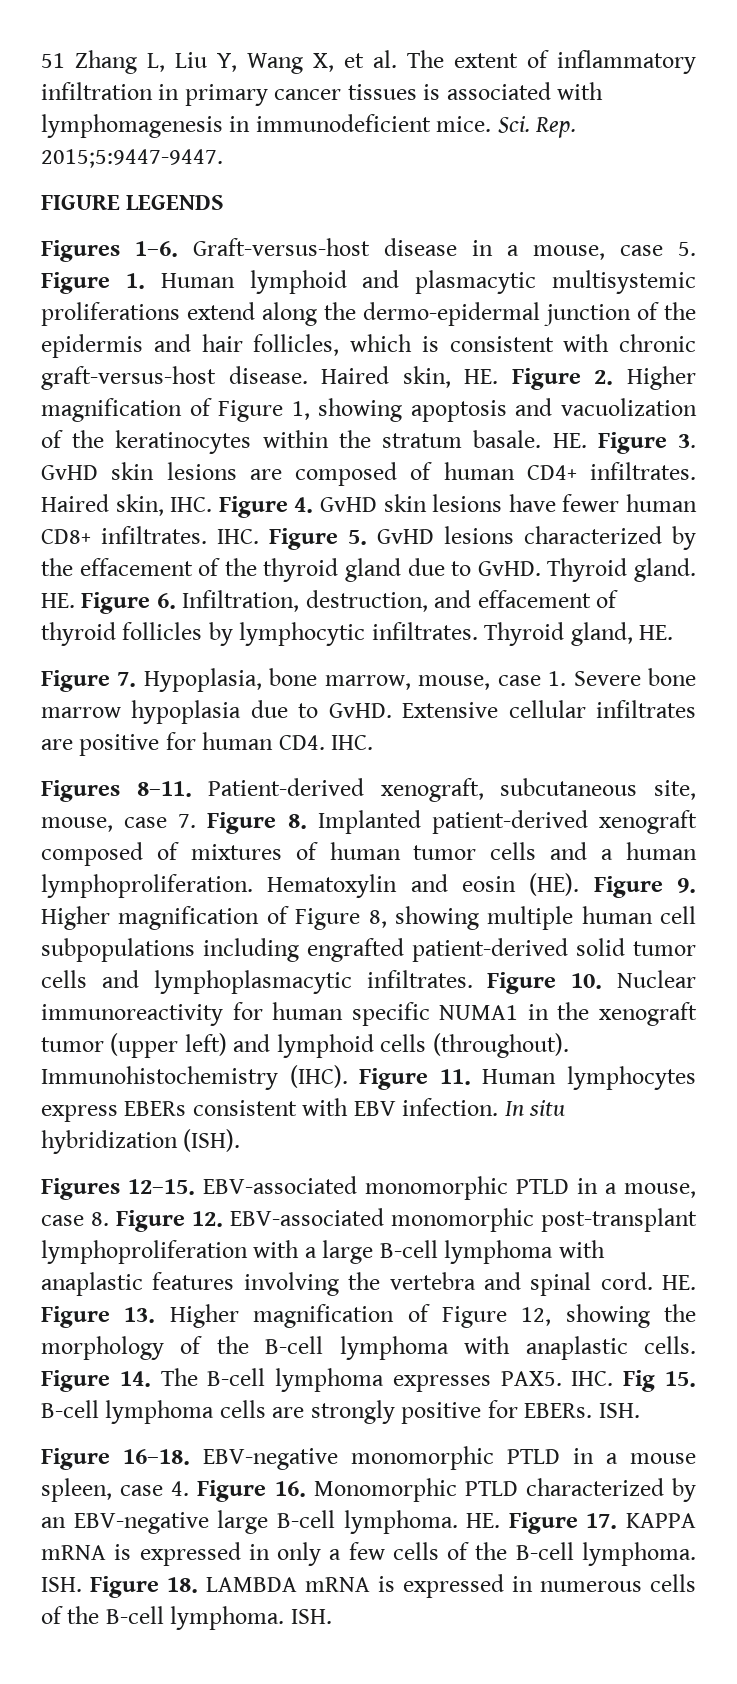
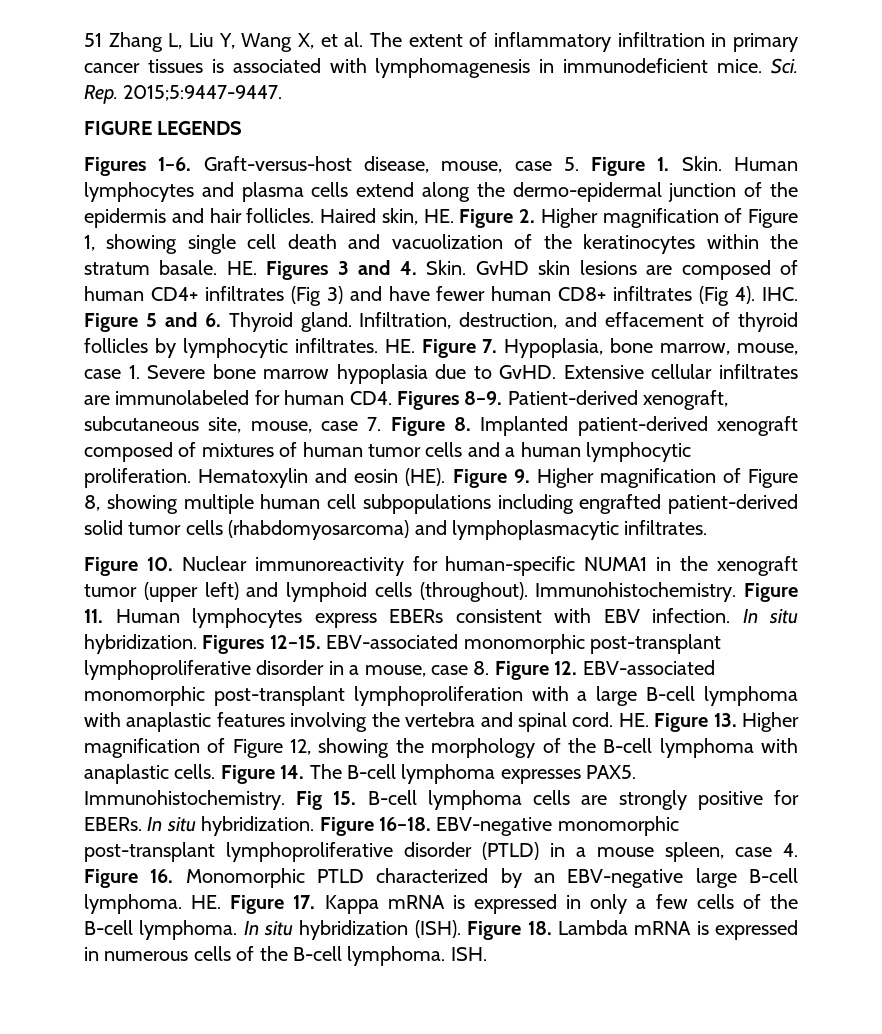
- Graft-versus-host disease in a mouse, case 5. Figure 1. Human lymphoid and plasmacytic multisystemic proliferations extend along the dermo-epidermal junction of the epidermis and hair follicles, which is consistent with chronic graft-versus-host disease.
+ Graft-versus-host disease, mouse, case 5. Figure 1. Skin. Human lymphocytes and plasma cells extend along the dermo-epidermal junction of the epidermis and hair follicles.
- Haired skin, HE. Figure 2. Higher magnification of Figure 1, showing apoptosis and vacuolization of the keratinocytes within the stratum basale.
+ Haired skin, HE. Figure 2. Higher magnification of Figure 1, showing single cell death and vacuolization of the keratinocytes within the stratum basale.
- HE. Figure 3. GvHD skin lesions are composed of human CD4+ infiltrates. Haired skin, IHC. Figure 4. GvHD skin lesions have fewer human CD8+ infiltrates. IHC. Figure 5. GvHD lesions characterized by the effacement of the thyroid gland due to GvHD. Thyroid gland. HE. Figure 6. Infiltration, destruction, and effacement of thyroid follicles by lymphocytic infiltrates.
+ HE. Figures 3 and 4. Skin. GvHD skin lesions are composed of human CD4+ infiltrates (Fig 3) and have fewer human CD8+ infiltrates (Fig 4). IHC. Figure 5 and 6. Thyroid gland. Infiltration, destruction, and effacement of thyroid follicles by lymphocytic infiltrates.
- Thyroid gland, HE.
- Figure 7. Hypoplasia, bone marrow, mouse, case 1. Severe bone marrow hypoplasia due to GvHD.
+ HE. Figure 7. Hypoplasia, bone marrow, mouse, case 1. Severe bone marrow hypoplasia due to GvHD.
- Extensive cellular infiltrates are positive for human CD4. IHC.
- Figures 8–11.
+ Extensive cellular infiltrates are immunolabeled for human CD4. Figures 8–9.
- Patient-derived xenograft, subcutaneous site, mouse, case 7. Figure 8. Implanted patient-derived xenograft composed of mixtures of human tumor cells and a human lymphoproliferation.
+ Patient-derived xenograft, subcutaneous site, mouse, case 7. Figure 8. Implanted patient-derived xenograft composed of mixtures of human tumor cells and a human lymphocytic proliferation.
- Hematoxylin and eosin (HE). Figure 9. Higher magnification of Figure 8, showing multiple human cell subpopulations including engrafted patient-derived solid tumor cells and lymphoplasmacytic infiltrates. Figure 10. Nuclear immunoreactivity for human specific NUMA1 in the xenograft tumor (upper left) and lymphoid cells (throughout). Immunohistochemistry (IHC).
+ Hematoxylin and eosin (HE). Figure 9. Higher magnification of Figure 8, showing multiple human cell subpopulations including engrafted patient-derived solid tumor cells (rhabdomyosarcoma) and lymphoplasmacytic infiltrates.
+ Figure 10. Nuclear immunoreactivity for human-specific NUMA1 in the xenograft tumor (upper left) and lymphoid cells (throughout). Immunohistochemistry.
- In situ hybridization (ISH).
- Figures 12–15.
+ In situ hybridization. Figures 12–15.
- EBV-associated monomorphic PTLD in a mouse, case 8. Figure 12. EBV-associated monomorphic post-transplant lymphoproliferation with a large B-cell lymphoma with anaplastic features involving the vertebra and spinal cord.
+ EBV-associated monomorphic post-transplant lymphoproliferative disorder in a mouse, case 8. Figure 12. EBV-associated monomorphic post-transplant lymphoproliferation with a large B-cell lymphoma with anaplastic features involving the vertebra and spinal cord.
- IHC. Fig 15. B-cell lymphoma cells are strongly positive for EBERs. ISH.
- Figure 16–18.
+ Immunohistochemistry. Fig 15. B-cell lymphoma cells are strongly positive for EBERs. In situ hybridization. Figure 16–18.
- EBV-negative monomorphic PTLD in a mouse spleen, case 4. Figure 16. Monomorphic PTLD characterized by an EBV-negative large B-cell lymphoma.
+ EBV-negative monomorphic post-transplant lymphoproliferative disorder (PTLD) in a mouse spleen, case 4. Figure 16. Monomorphic PTLD characterized by an EBV-negative large B-cell lymphoma.
- HE. Figure 17. KAPPA mRNA is expressed in only a few cells of the B-cell lymphoma.
+ HE. Figure 17. Kappa mRNA is expressed in only a few cells of the B-cell lymphoma.
- ISH. Figure 18. LAMBDA mRNA is expressed in numerous cells of the B-cell lymphoma.
+ In situ hybridization (ISH). Figure 18. Lambda mRNA is expressed in numerous cells of the B-cell lymphoma.

